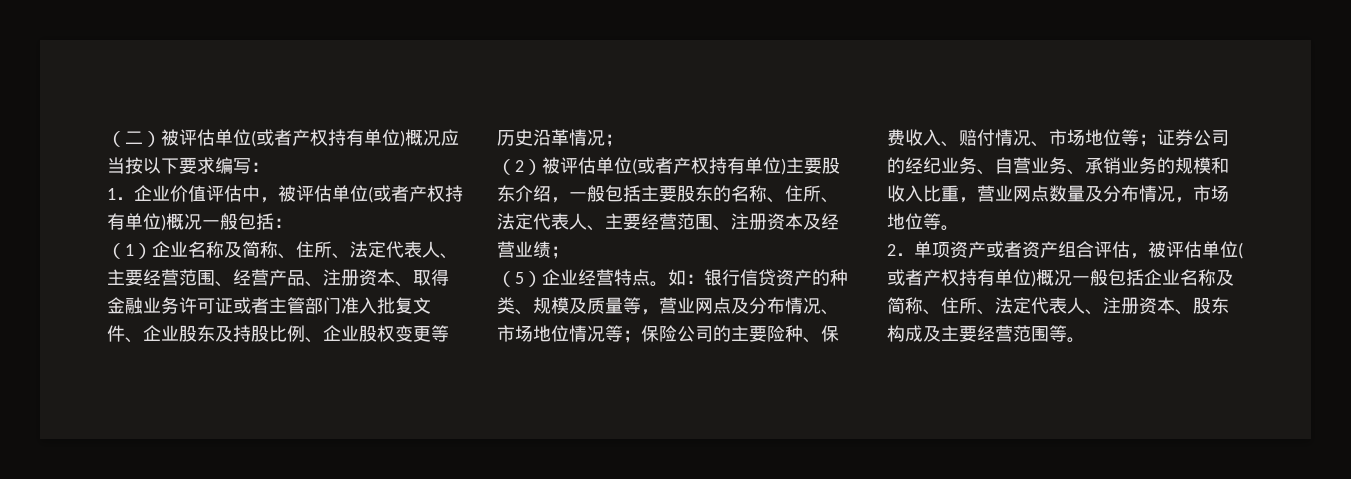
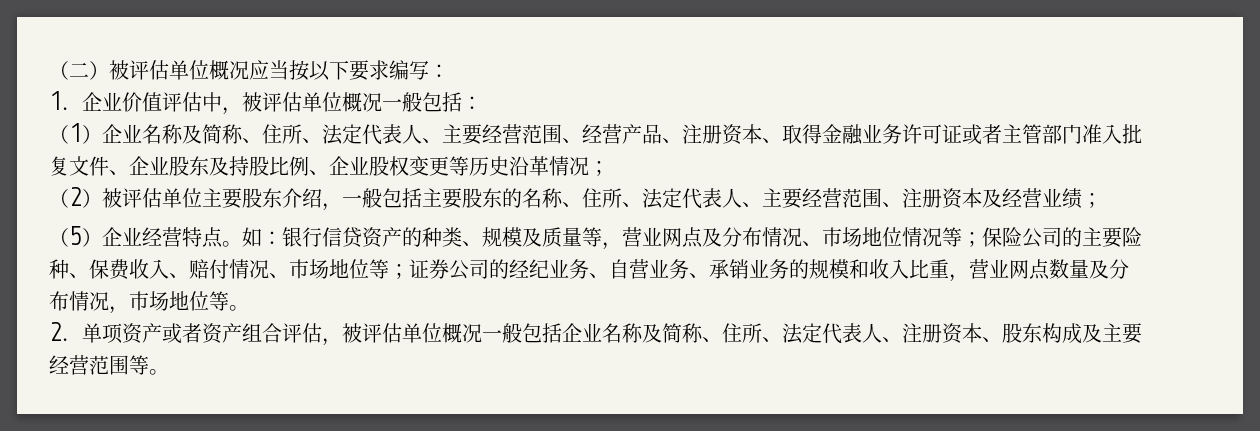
- （二）被评估单位(或者产权持有单位)概况应当按以下要求编写：
+ （二）被评估单位概况应当按以下要求编写：
- 1．企业价值评估中，被评估单位(或者产权持有单位)概况一般包括：
+ 1．企业价值评估中，被评估单位概况一般包括：
- （2）被评估单位(或者产权持有单位)主要股东介绍，一般包括主要股东的名称、住所、法定代表人、主要经营范围、注册资本及经营业绩；
+ （2）被评估单位主要股东介绍，一般包括主要股东的名称、住所、法定代表人、主要经营范围、注册资本及经营业绩；
- 2．单项资产或者资产组合评估，被评估单位(或者产权持有单位)概况一般包括企业名称及简称、住所、法定代表人、注册资本、股东构成及主要经营范围等。
+ 2．单项资产或者资产组合评估，被评估单位概况一般包括企业名称及简称、住所、法定代表人、注册资本、股东构成及主要经营范围等。

